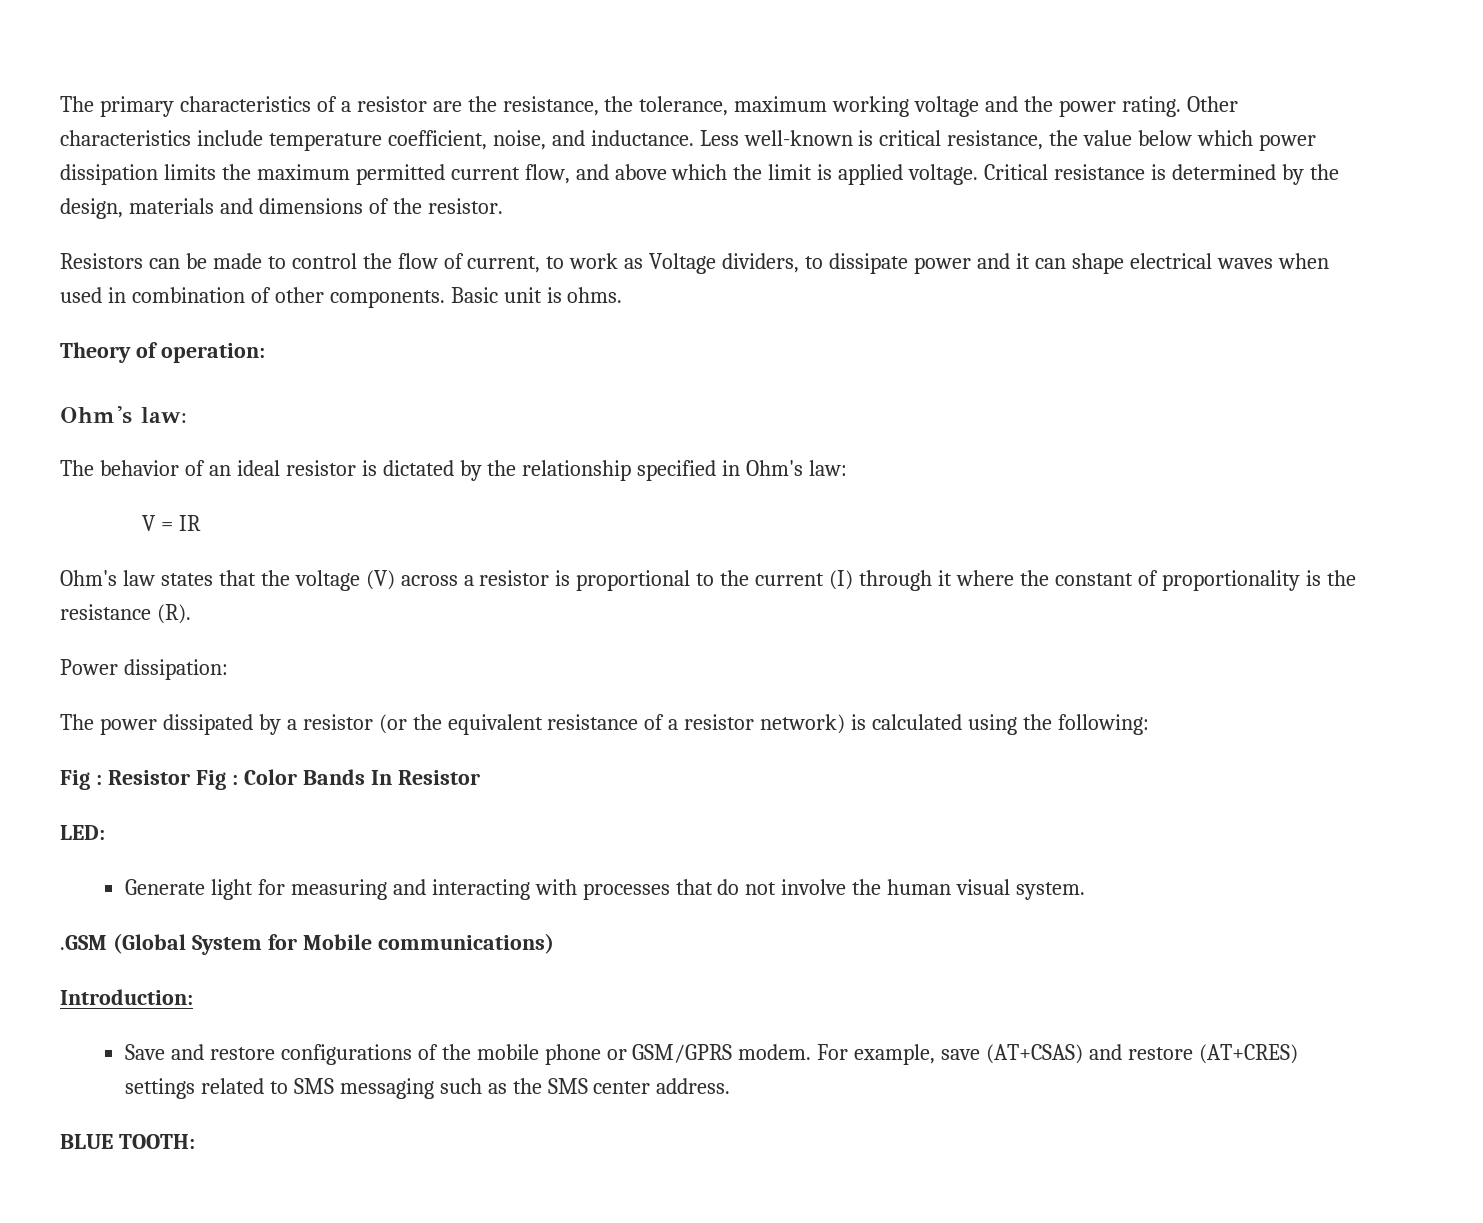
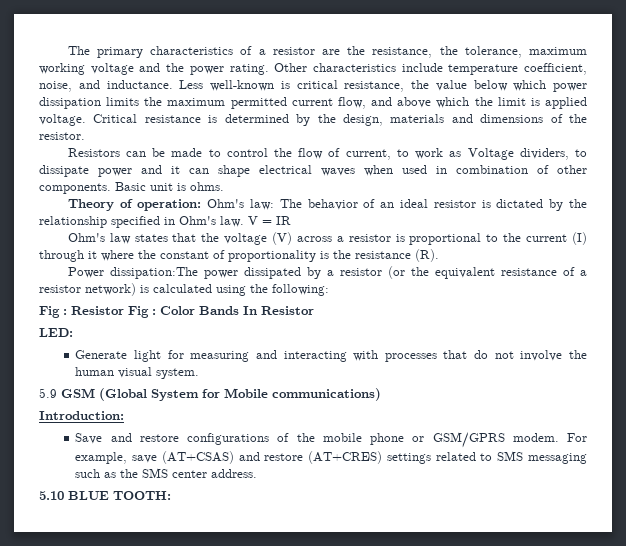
- Theory of operation:
- Ohm's law:
- The behavior of an ideal resistor is dictated by the relationship specified in Ohm's law:
- V = IR
+ Theory of operation: Ohm's law: The behavior of an ideal resistor is dictated by the relationship specified in Ohm's law. V = IR
- Power dissipation:
- The power dissipated by a resistor (or the equivalent resistance of a resistor network) is calculated using the following:
+ Power dissipation:The power dissipated by a resistor (or the equivalent resistance of a resistor network) is calculated using the following:
- .GSM (Global System for Mobile communications)
+ 5.9 GSM (Global System for Mobile communications)
- BLUE TOOTH:
+ 5.10 BLUE TOOTH:

